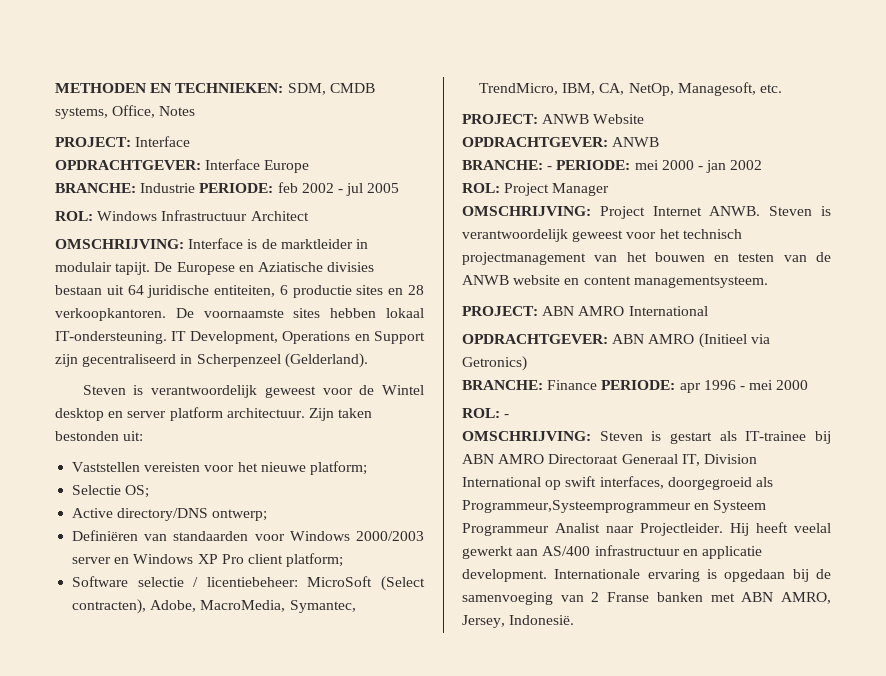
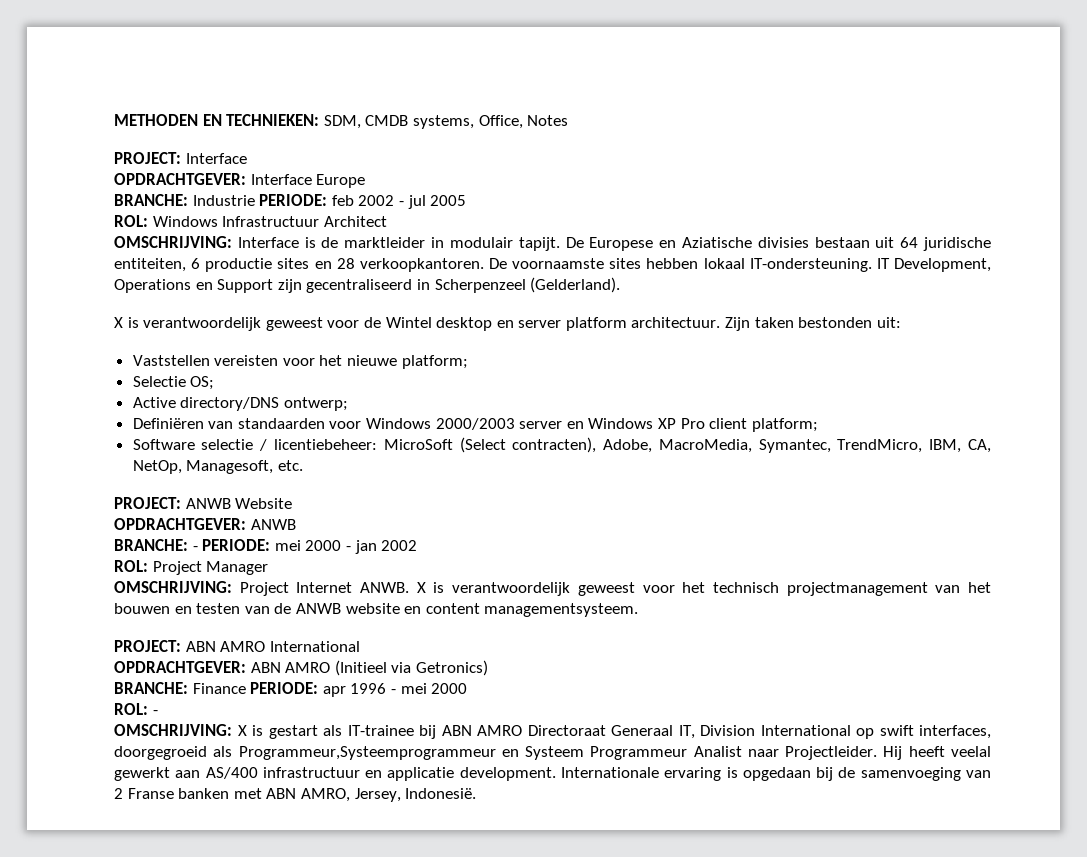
- Steven is verantwoordelijk geweest voor de Wintel desktop en server platform architectuur.
+ X is verantwoordelijk geweest voor de Wintel desktop en server platform architectuur.
- Steven is verantwoordelijk geweest voor het technisch projectmanagement van het bouwen en testen van de ANWB website en content managementsysteem.
+ X is verantwoordelijk geweest voor het technisch projectmanagement van het bouwen en testen van de ANWB website en content managementsysteem.
- OMSCHRIJVING: Steven is gestart als IT-trainee bij ABN AMRO Directoraat Generaal IT, Division International op swift interfaces, doorgegroeid als Programmeur,Systeemprogrammeur en Systeem Programmeur Analist naar Projectleider.
+ OMSCHRIJVING: X is gestart als IT-trainee bij ABN AMRO Directoraat Generaal IT, Division International op swift interfaces, doorgegroeid als Programmeur,Systeemprogrammeur en Systeem Programmeur Analist naar Projectleider.

